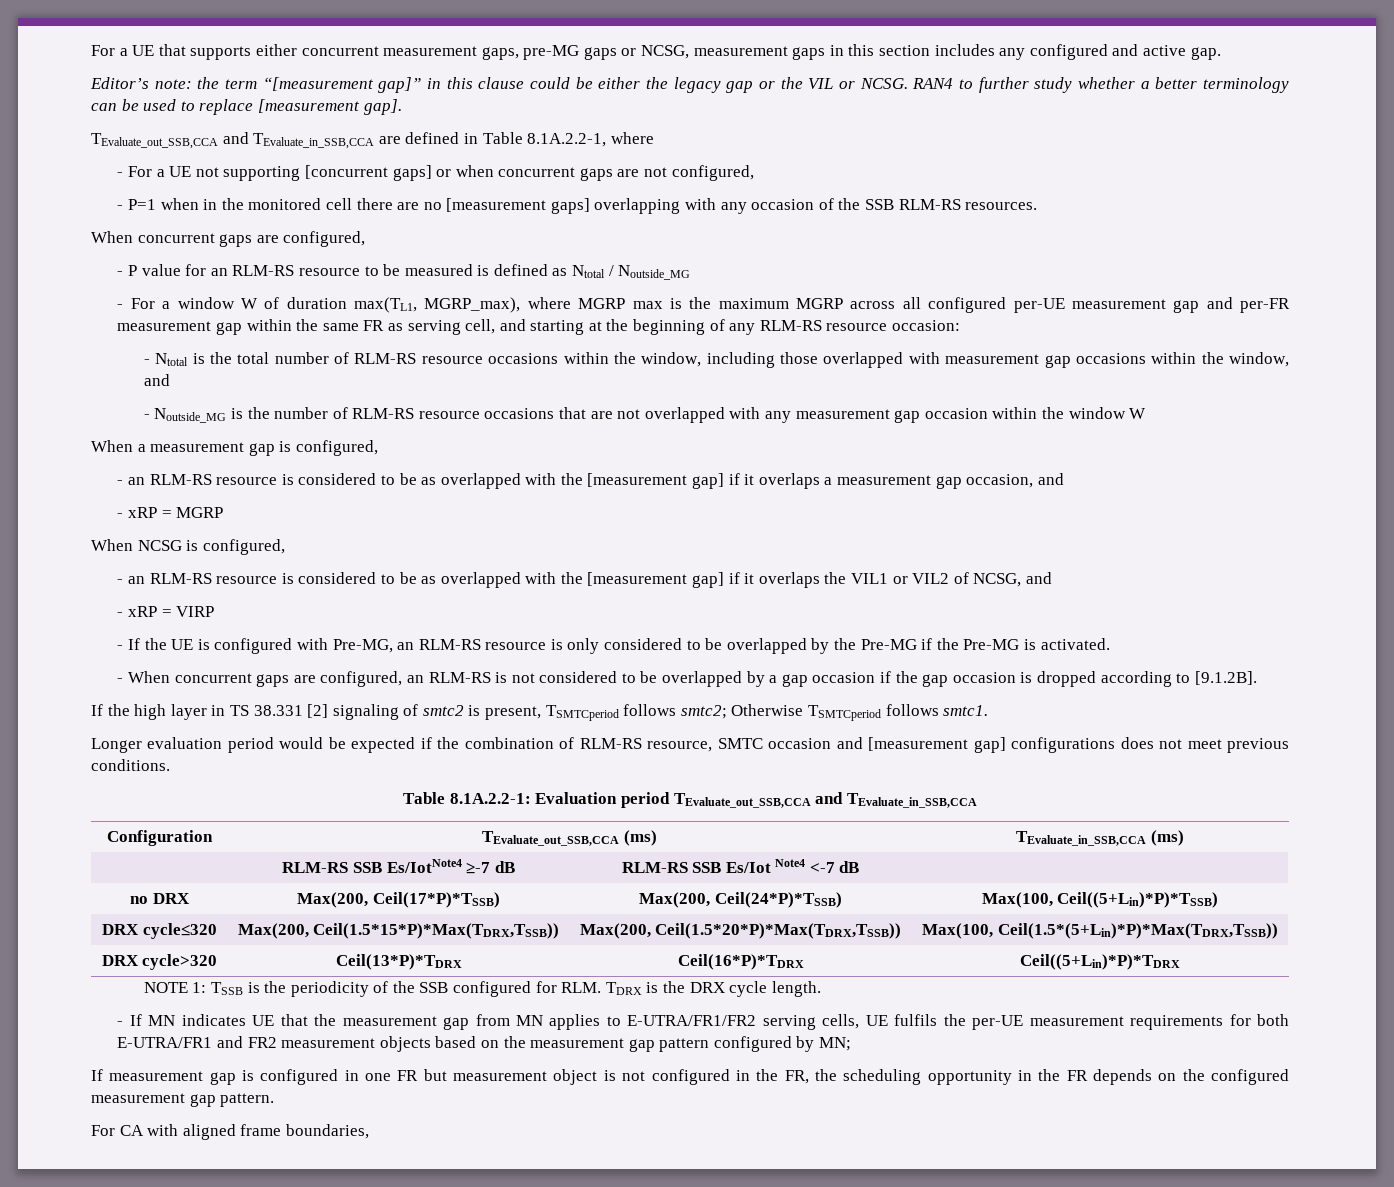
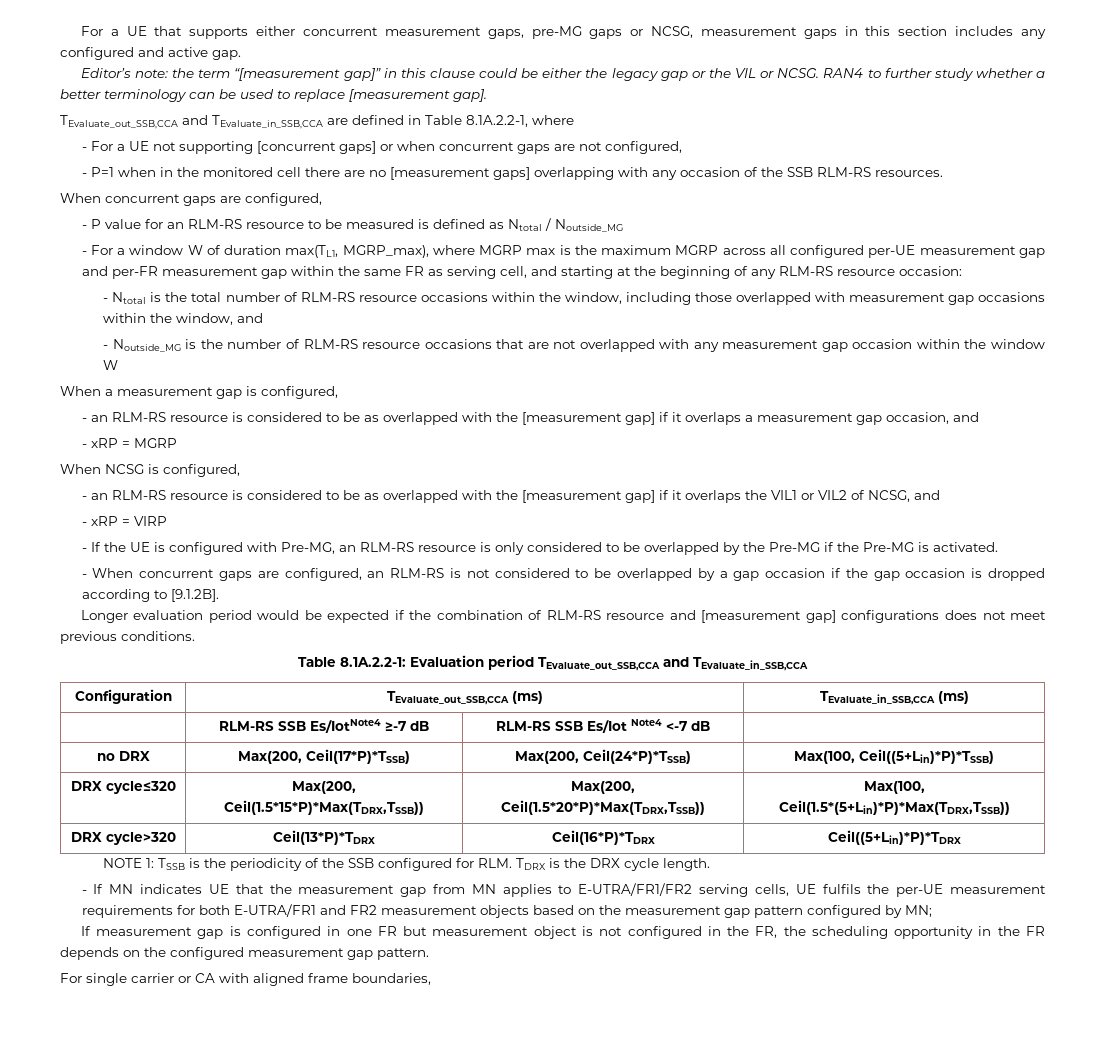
- If the high layer in TS 38.331 [2] signaling of smtc2 is present, TSMTCperiod follows smtc2; Otherwise TSMTCperiod follows smtc1.
- Longer evaluation period would be expected if the combination of RLM-RS resource, SMTC occasion and [measurement gap] configurations does not meet previous conditions.
+ Longer evaluation period would be expected if the combination of RLM-RS resource and [measurement gap] configurations does not meet previous conditions.
- For CA with aligned frame boundaries,
+ For single carrier or CA with aligned frame boundaries,

